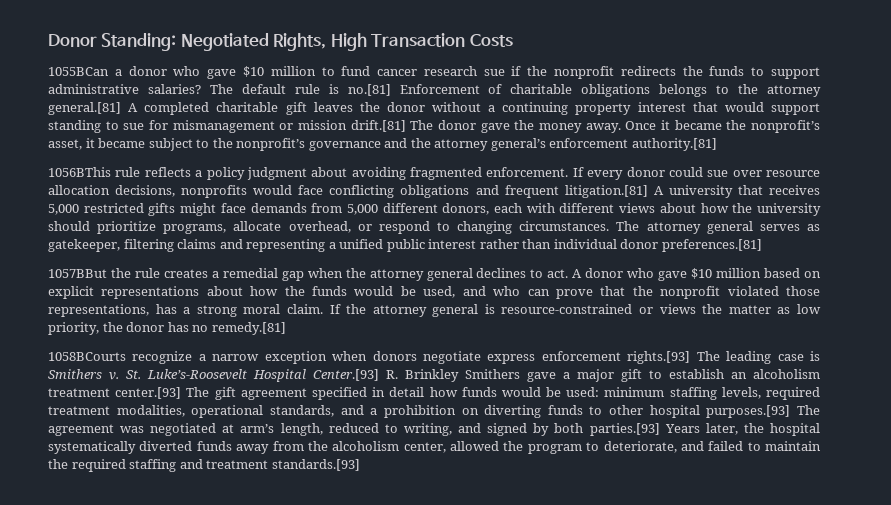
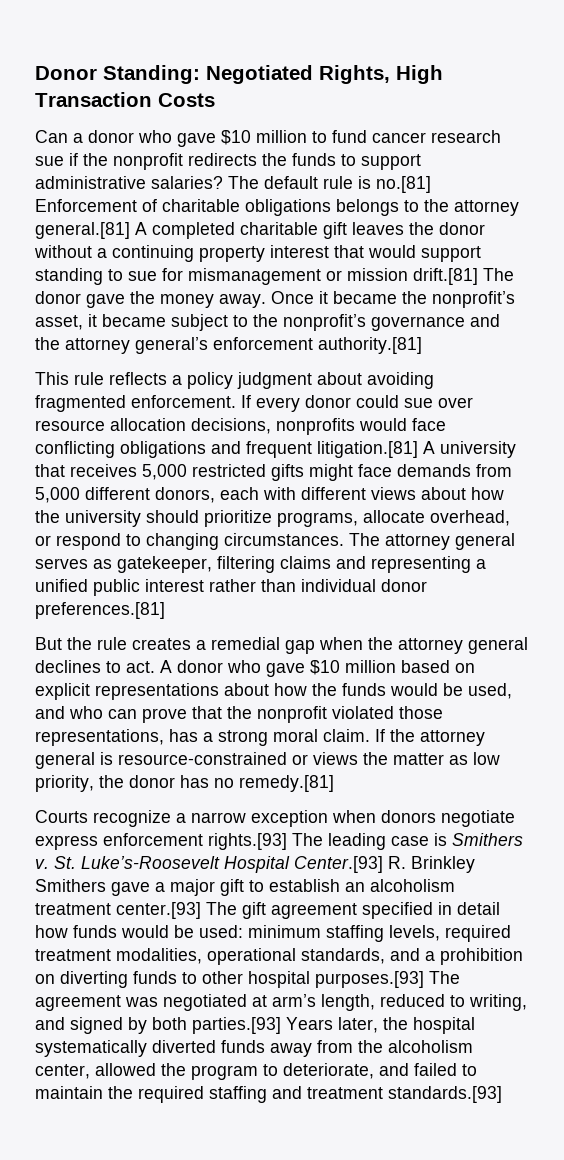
- 1055BCan a donor who gave $10 million to fund cancer research sue if the nonprofit redirects the funds to support administrative salaries?
+ Can a donor who gave $10 million to fund cancer research sue if the nonprofit redirects the funds to support administrative salaries?
- 1056BThis rule reflects a policy judgment about avoiding fragmented enforcement.
+ This rule reflects a policy judgment about avoiding fragmented enforcement.
- 1057BBut the rule creates a remedial gap when the attorney general declines to act.
+ But the rule creates a remedial gap when the attorney general declines to act.
- 1058BCourts recognize a narrow exception when donors negotiate express enforcement rights.[93] The leading case is Smithers v.
+ Courts recognize a narrow exception when donors negotiate express enforcement rights.[93] The leading case is Smithers v.

